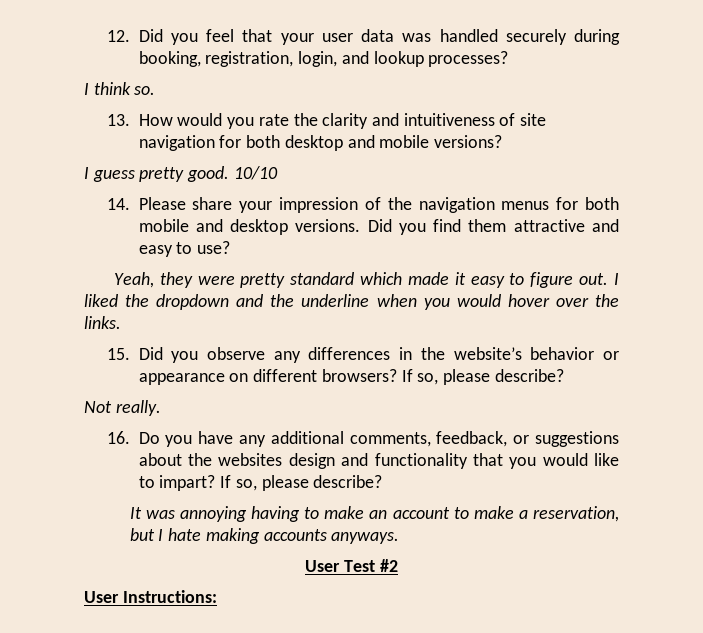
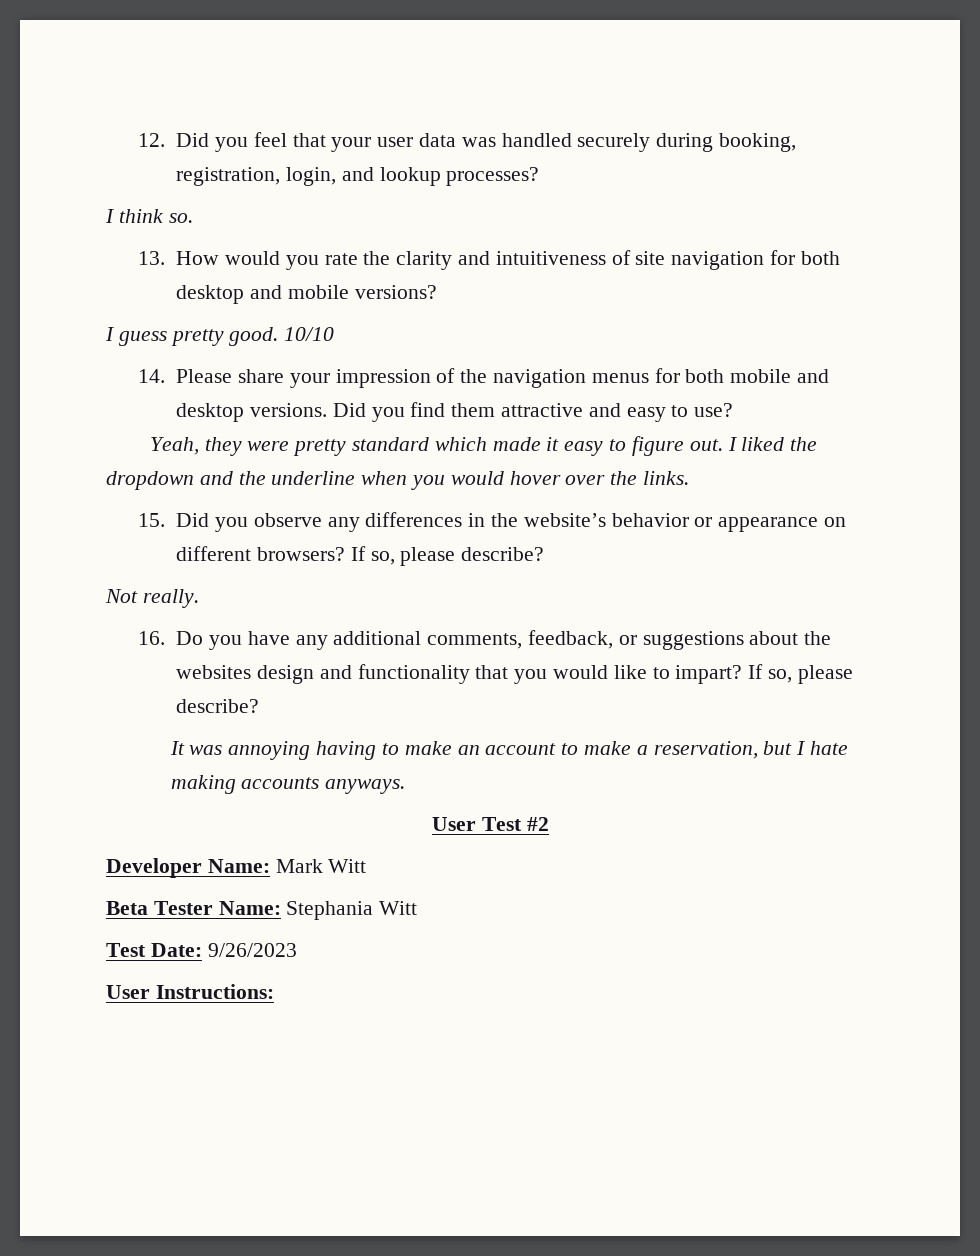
+ Developer Name: Mark Witt
+ Beta Tester Name: Stephania Witt
+ Test Date: 9/26/2023

